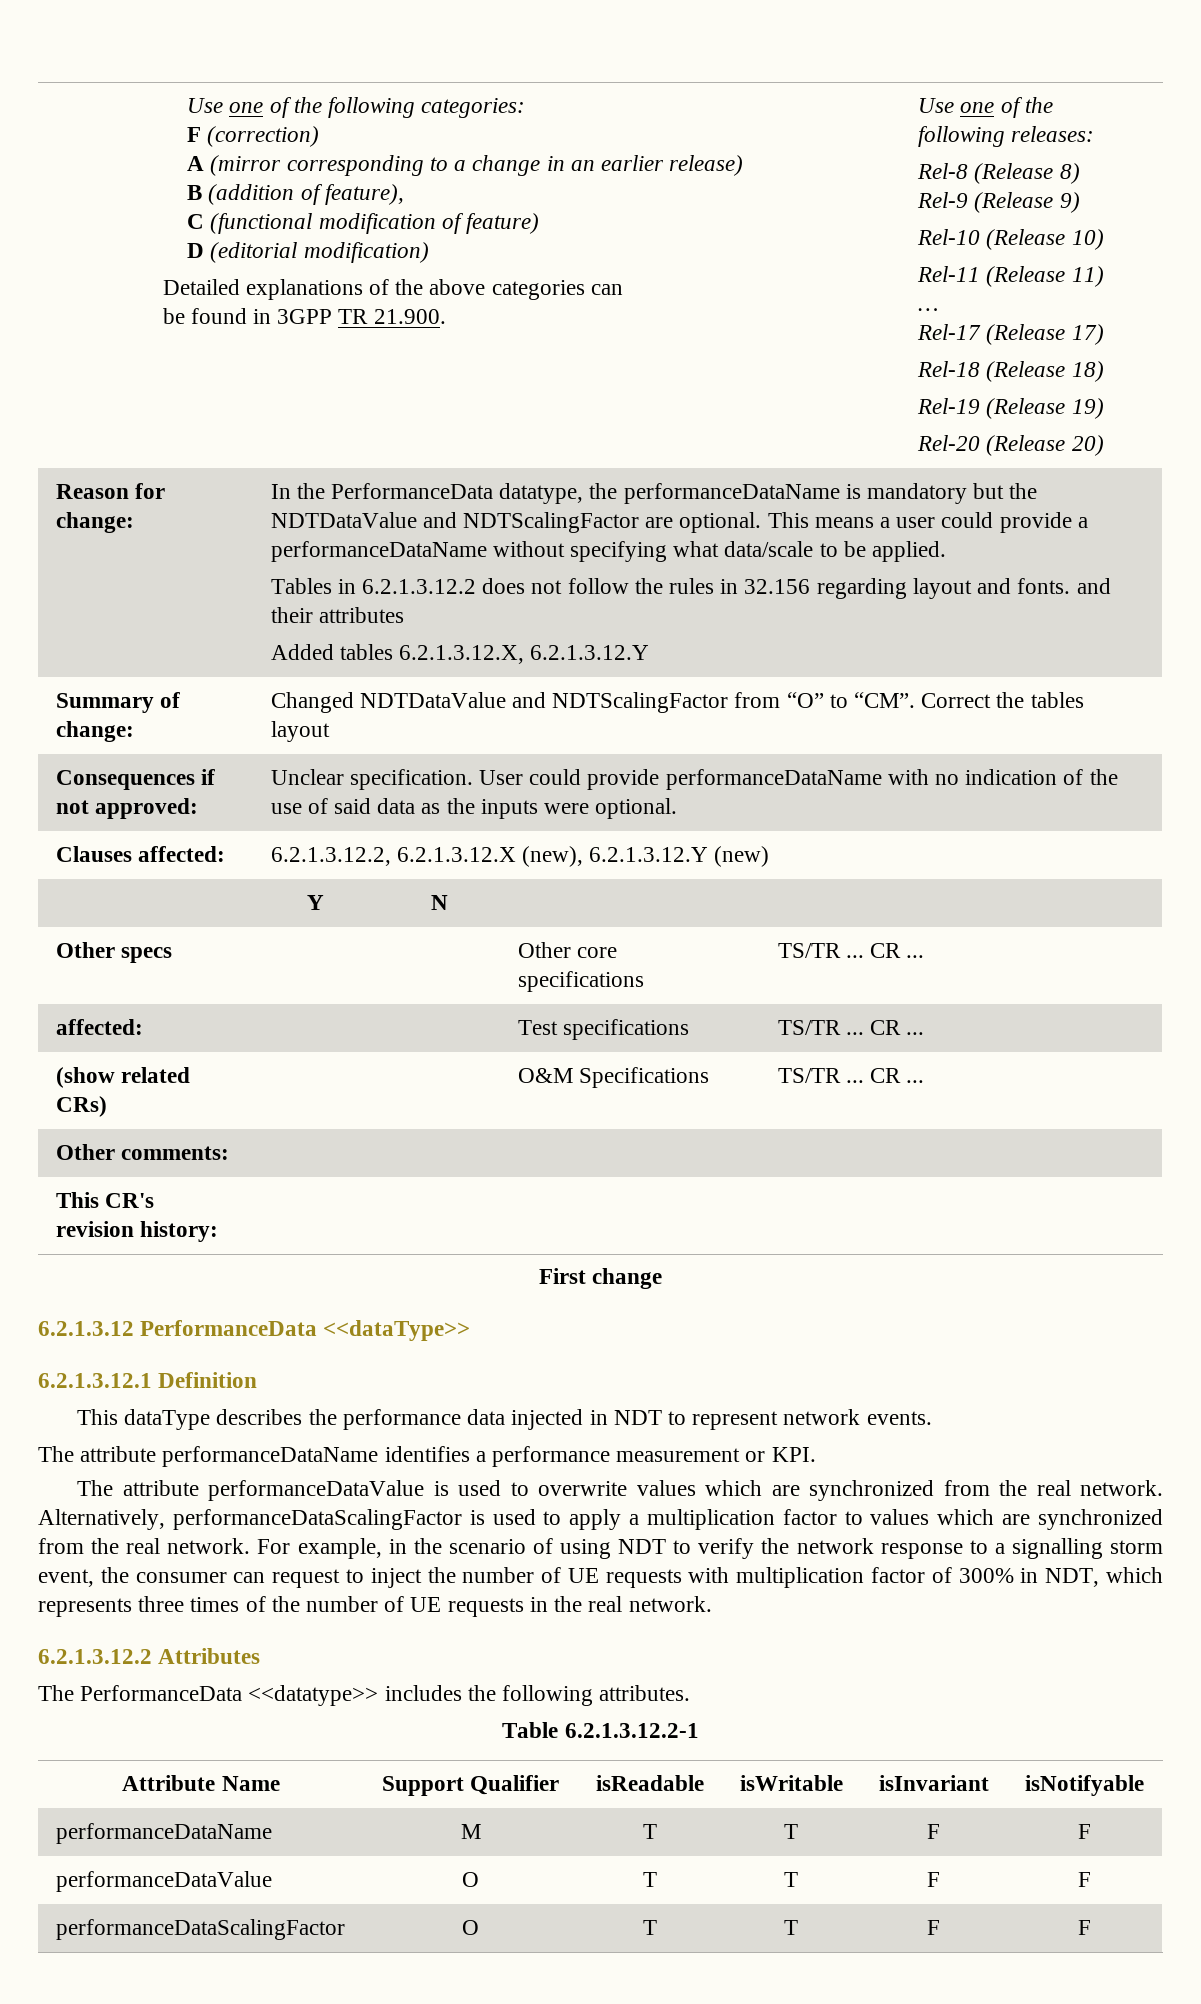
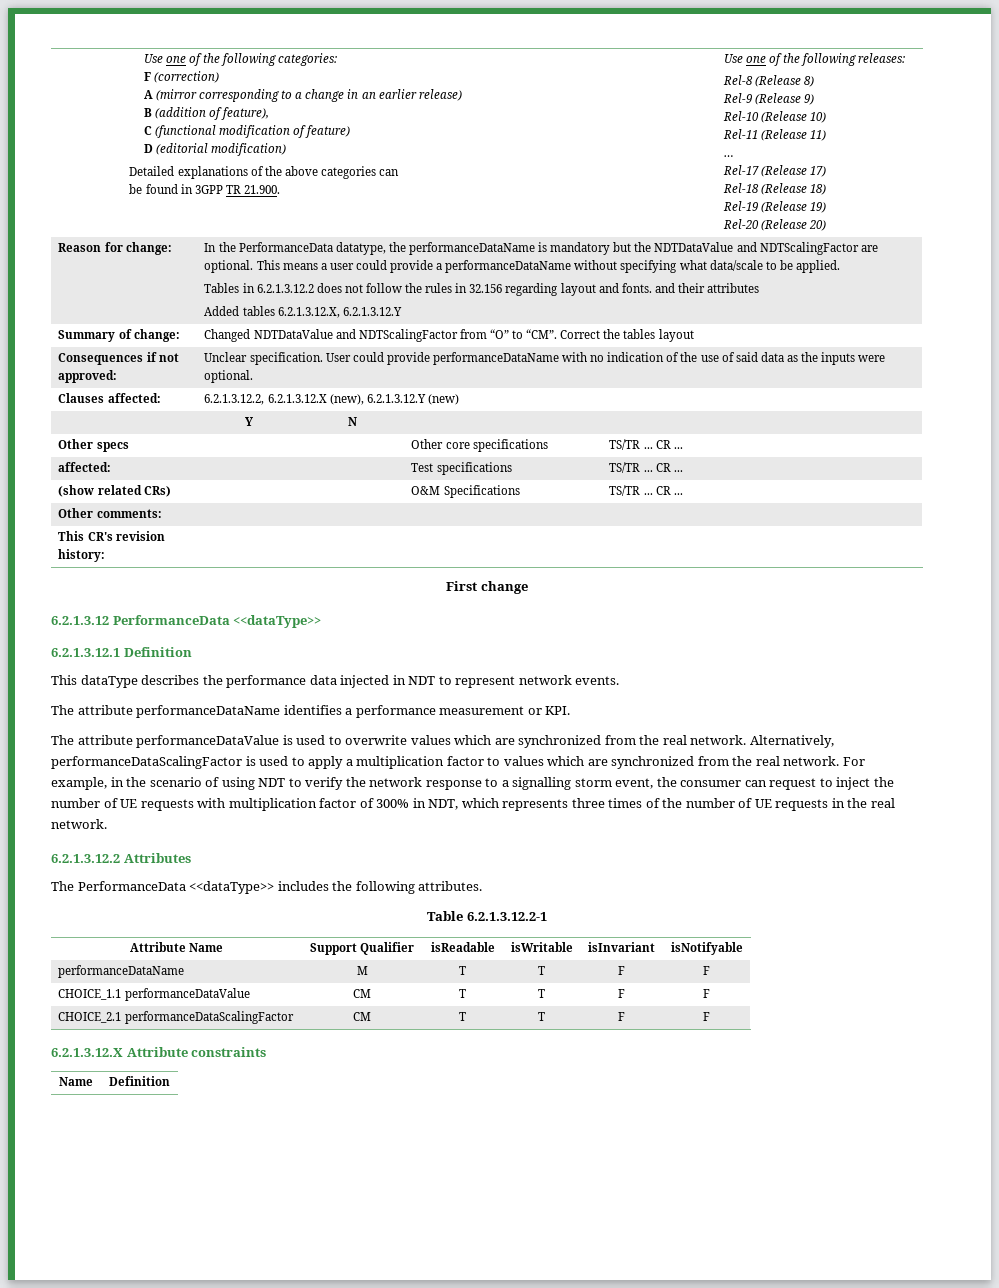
- The PerformanceData <<datatype>> includes the following attributes.
+ The PerformanceData <<dataType>> includes the following attributes.
- performanceDataValue | O | T | T | F | F
- performanceDataScalingFactor | O | T | T | F | F
+ CHOICE_1.1 performanceDataValue | CM | T | T | F | F
+ CHOICE_2.1 performanceDataScalingFactor | CM | T | T | F | F
+ 6.2.1.3.12.X Attribute constraints
+ Name | Definition

